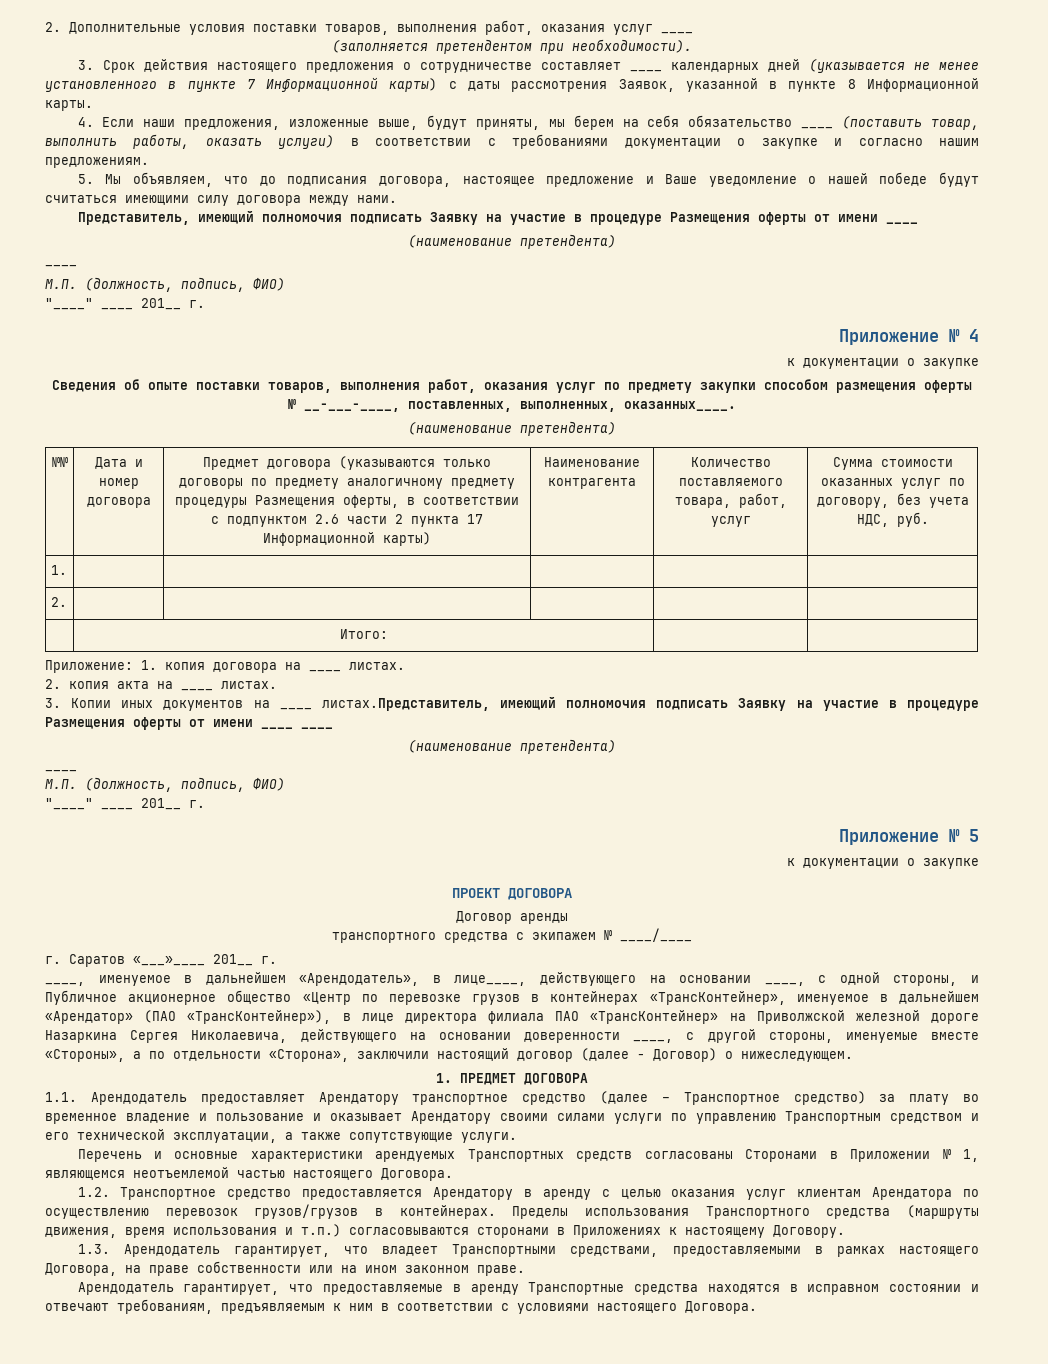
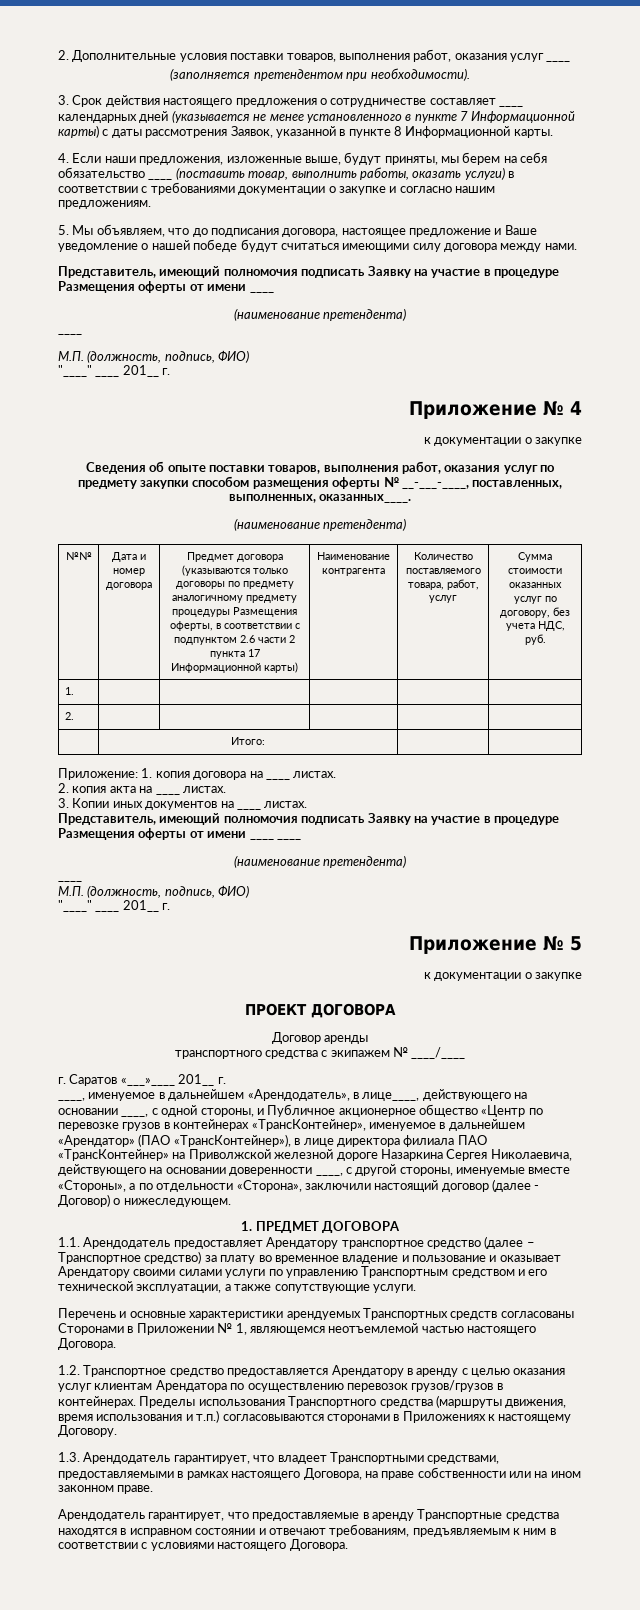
- 3. Копии иных документов на ____ листах.Представитель, имеющий полномочия подписать Заявку на участие в процедуре Размещения оферты от имени ____ ____
+ 3. Копии иных документов на ____ листах.
+ Представитель, имеющий полномочия подписать Заявку на участие в процедуре Размещения оферты от имени ____ ____

